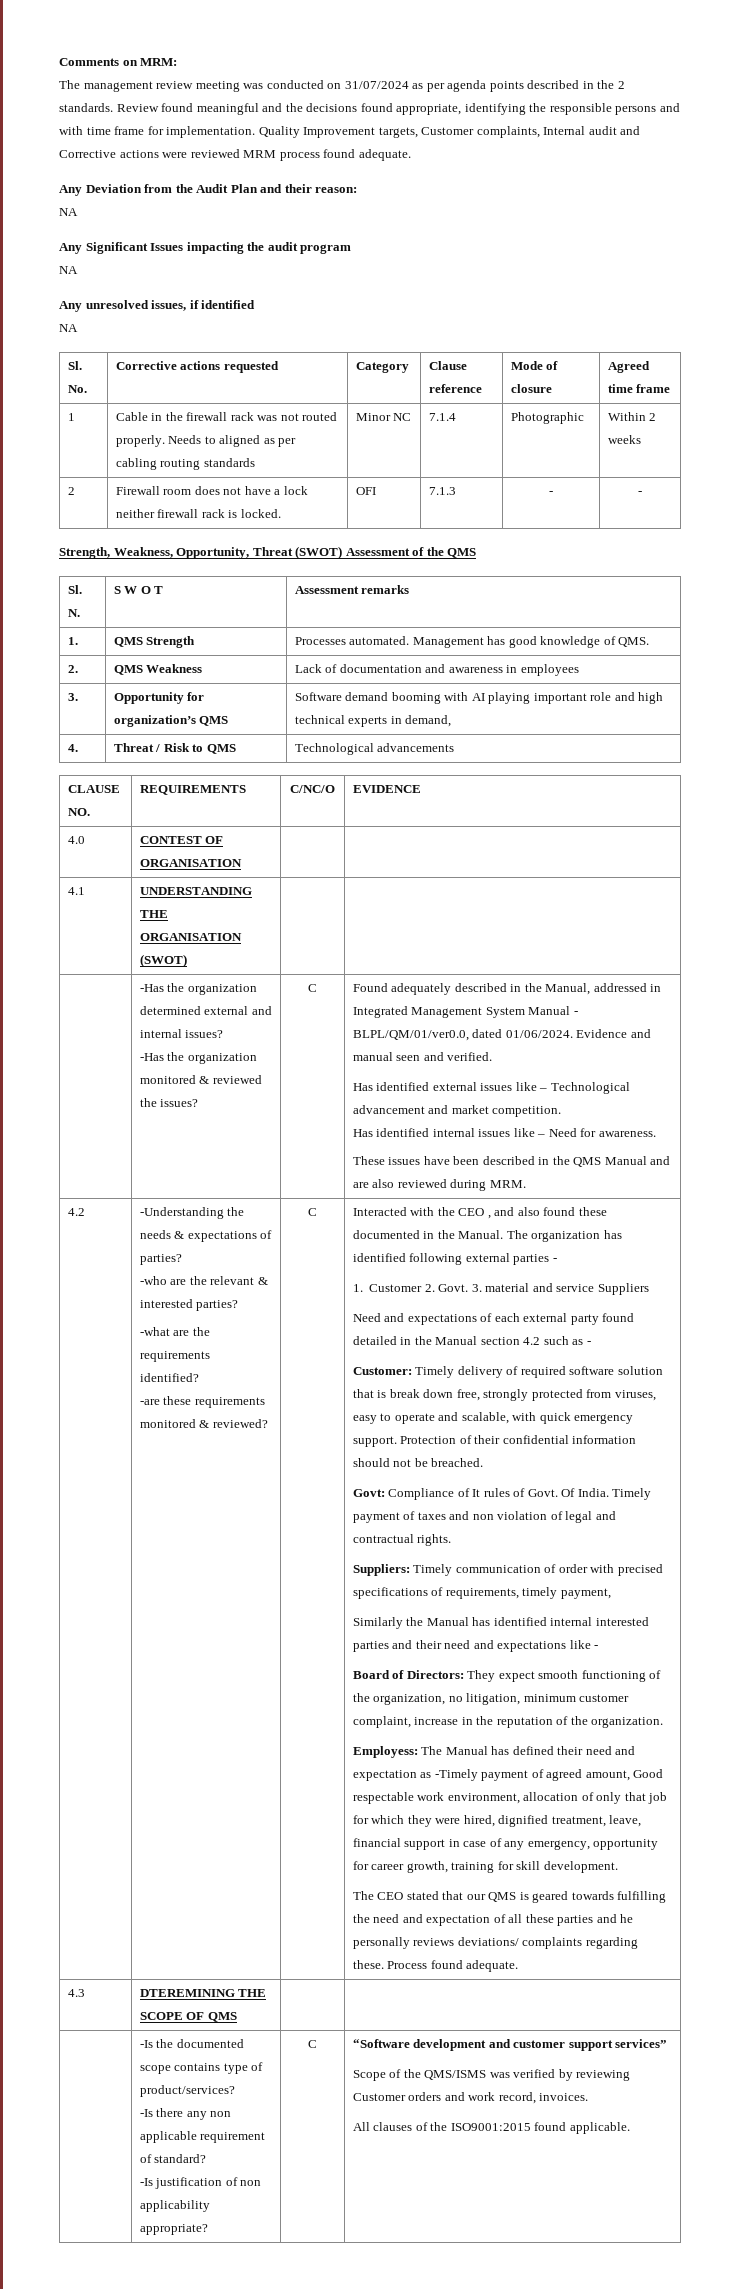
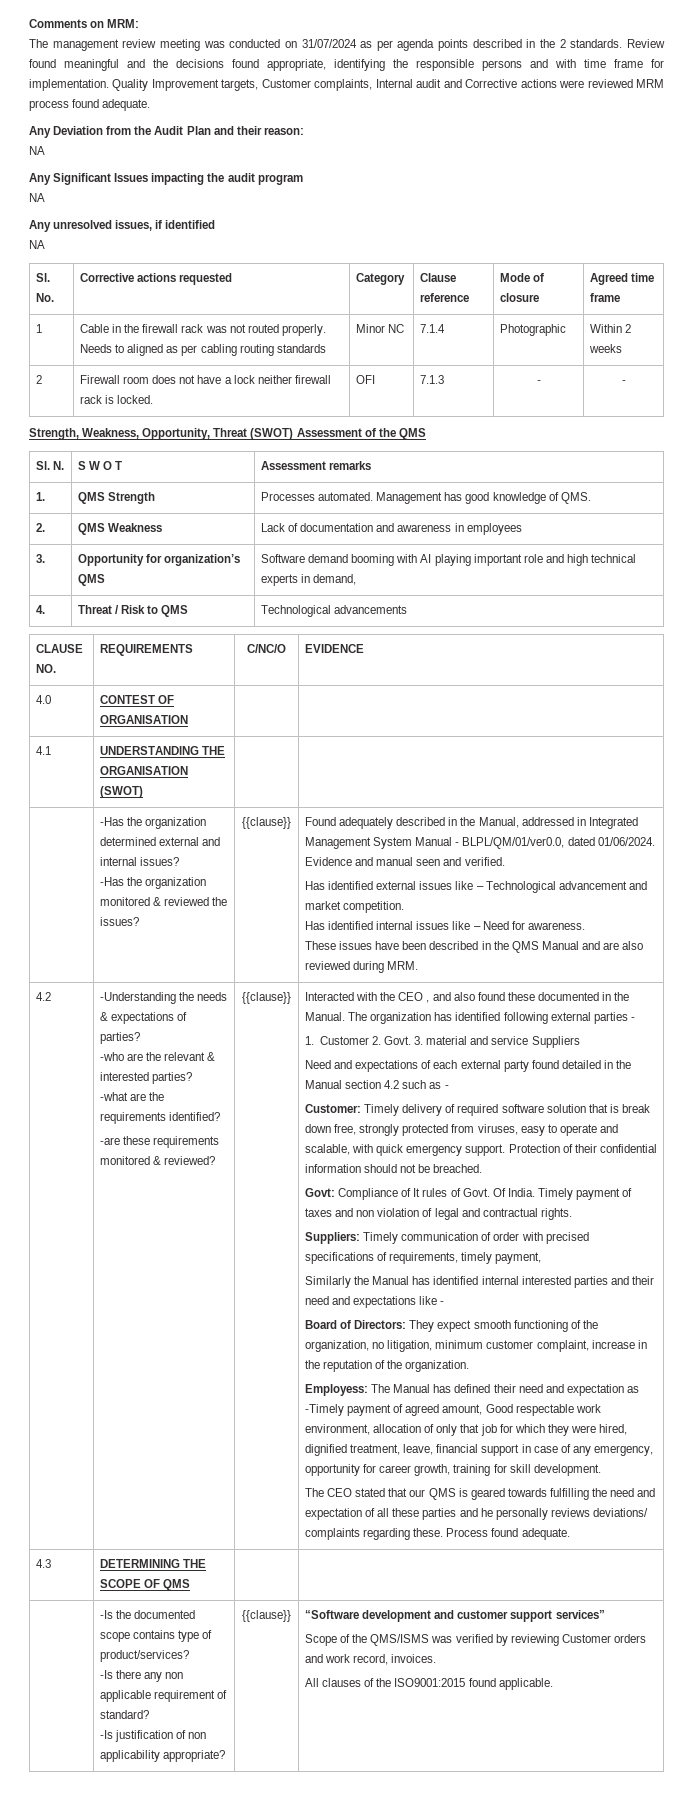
- -Has the organization monitored & reviewed the issues? | C
+ -Has the organization monitored & reviewed the issues? | {{clause}}
- -are these requirements monitored & reviewed? | C
+ -are these requirements monitored & reviewed? | {{clause}}
- 4.3 | DTEREMINING THE SCOPE OF QMS | |
+ 4.3 | DETERMINING THE SCOPE OF QMS | |
- -Is justification of non applicability appropriate? | C
+ -Is justification of non applicability appropriate? | {{clause}}

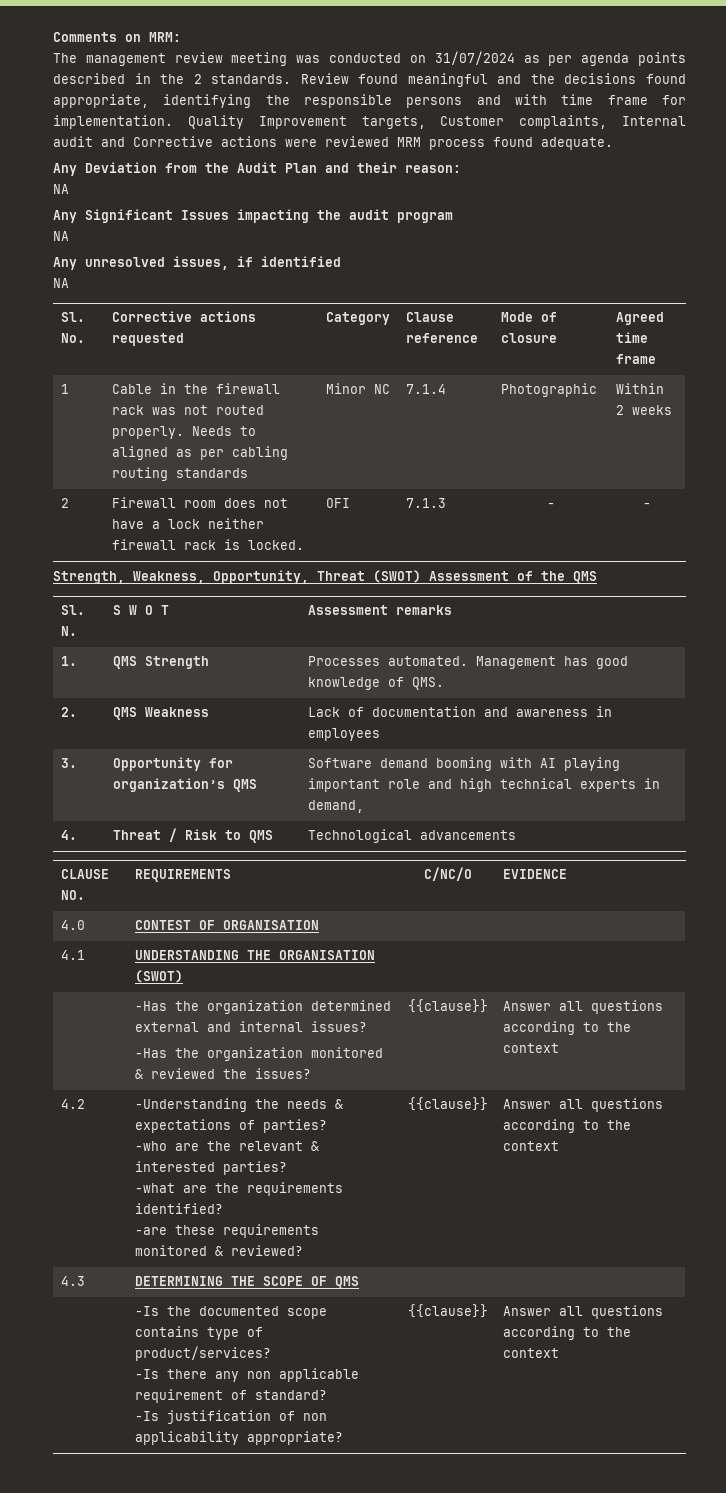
- -Has the organization monitored & reviewed the issues? | {{clause}} | Found adequately described in the Manual, addressed in Integrated Management System Manual - BLPL/QM/01/ver0.0, dated 01/06/2024. Evidence and manual seen and verified.
- Has identified external issues like – Technological advancement and market competition.
- Has identified internal issues like – Need for awareness.
- These issues have been described in the QMS Manual and are also reviewed during MRM.
+ -Has the organization monitored & reviewed the issues? | {{clause}} | Answer all questions according to the context
- -are these requirements monitored & reviewed? | {{clause}} | Interacted with the CEO , and also found these documented in the Manual. The organization has identified following external parties -
- 1. Customer 2. Govt. 3. material and service Suppliers
- Need and expectations of each external party found detailed in the Manual section 4.2 such as -
- Customer: Timely delivery of required software solution that is break down free, strongly protected from viruses, easy to operate and scalable, with quick emergency support. Protection of their confidential information should not be breached.
- Govt: Compliance of It rules of Govt. Of India. Timely payment of taxes and non violation of legal and contractual rights.
- Suppliers: Timely communication of order with precised specifications of requirements, timely payment,
- Similarly the Manual has identified internal interested parties and their need and expectations like -
- Board of Directors: They expect smooth functioning of the organization, no litigation, minimum customer complaint, increase in the reputation of the organization.
- Employess: The Manual has defined their need and expectation as -Timely payment of agreed amount, Good respectable work environment, allocation of only that job for which they were hired, dignified treatment, leave, financial support in case of any emergency, opportunity for career growth, training for skill development.
- The CEO stated that our QMS is geared towards fulfilling the need and expectation of all these parties and he personally reviews deviations/ complaints regarding these. Process found adequate.
+ -are these requirements monitored & reviewed? | {{clause}} | Answer all questions according to the context
- -Is justification of non applicability appropriate? | {{clause}} | “Software development and customer support services”
- Scope of the QMS/ISMS was verified by reviewing Customer orders and work record, invoices.
- All clauses of the ISO9001:2015 found applicable.
+ -Is justification of non applicability appropriate? | {{clause}} | Answer all questions according to the context

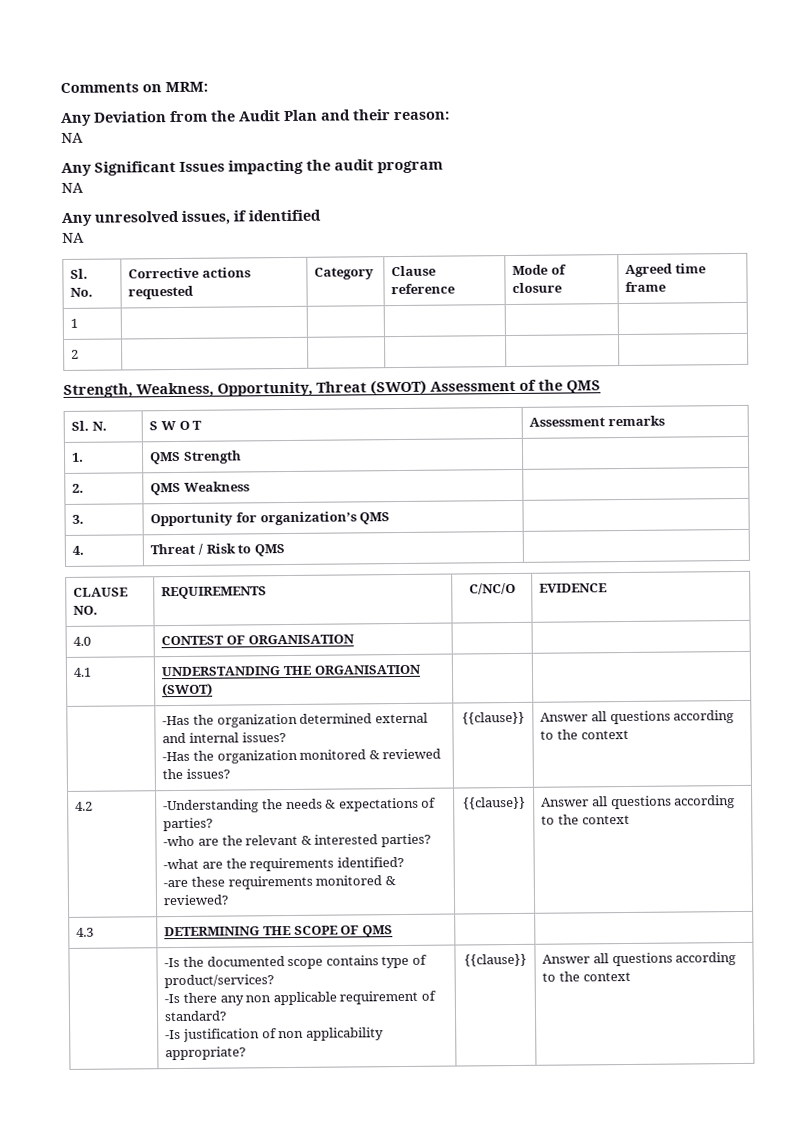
- The management review meeting was conducted on 31/07/2024 as per agenda points described in the 2 standards. Review found meaningful and the decisions found appropriate, identifying the responsible persons and with time frame for implementation. Quality Improvement targets, Customer complaints, Internal audit and Corrective actions were reviewed MRM process found adequate.
- 1 | Cable in the firewall rack was not routed properly. Needs to aligned as per cabling routing standards | Minor NC | 7.1.4 | Photographic | Within 2 weeks
- 2 | Firewall room does not have a lock neither firewall rack is locked. | OFI | 7.1.3 | - | -
+ 1 | | | | |
+ 2 | | | | |
- 1. | QMS Strength | Processes automated. Management has good knowledge of QMS.
- 2. | QMS Weakness | Lack of documentation and awareness in employees
+ 1. | QMS Strength |
+ 2. | QMS Weakness |
- 3. | Opportunity for organization’s QMS | Software demand booming with AI playing important role and high technical experts in demand,
+ 3. | Opportunity for organization’s QMS |
- 4. | Threat / Risk to QMS | Technological advancements
+ 4. | Threat / Risk to QMS |

